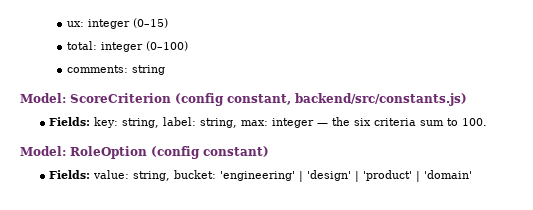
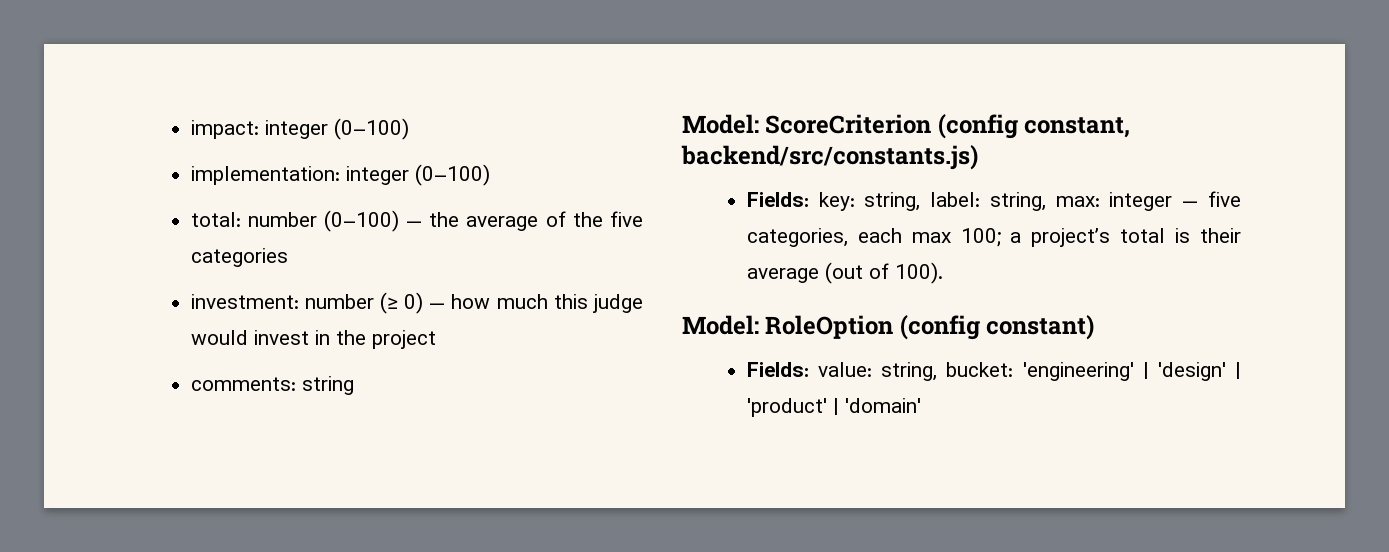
- ux: integer (0–15)
+ impact: integer (0–100)
+ implementation: integer (0–100)
- total: integer (0–100)
+ total: number (0–100) — the average of the five categories
+ investment: number (≥ 0) — how much this judge would invest in the project
- Fields: key: string, label: string, max: integer — the six criteria sum to 100.
+ Fields: key: string, label: string, max: integer — five categories, each max 100; a project’s total is their average (out of 100).

